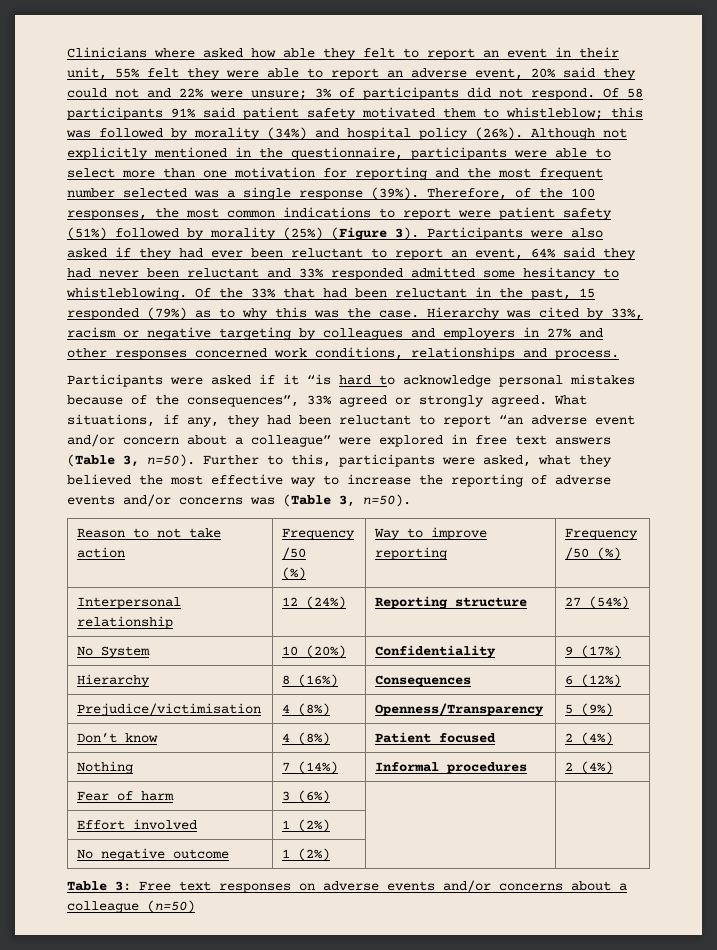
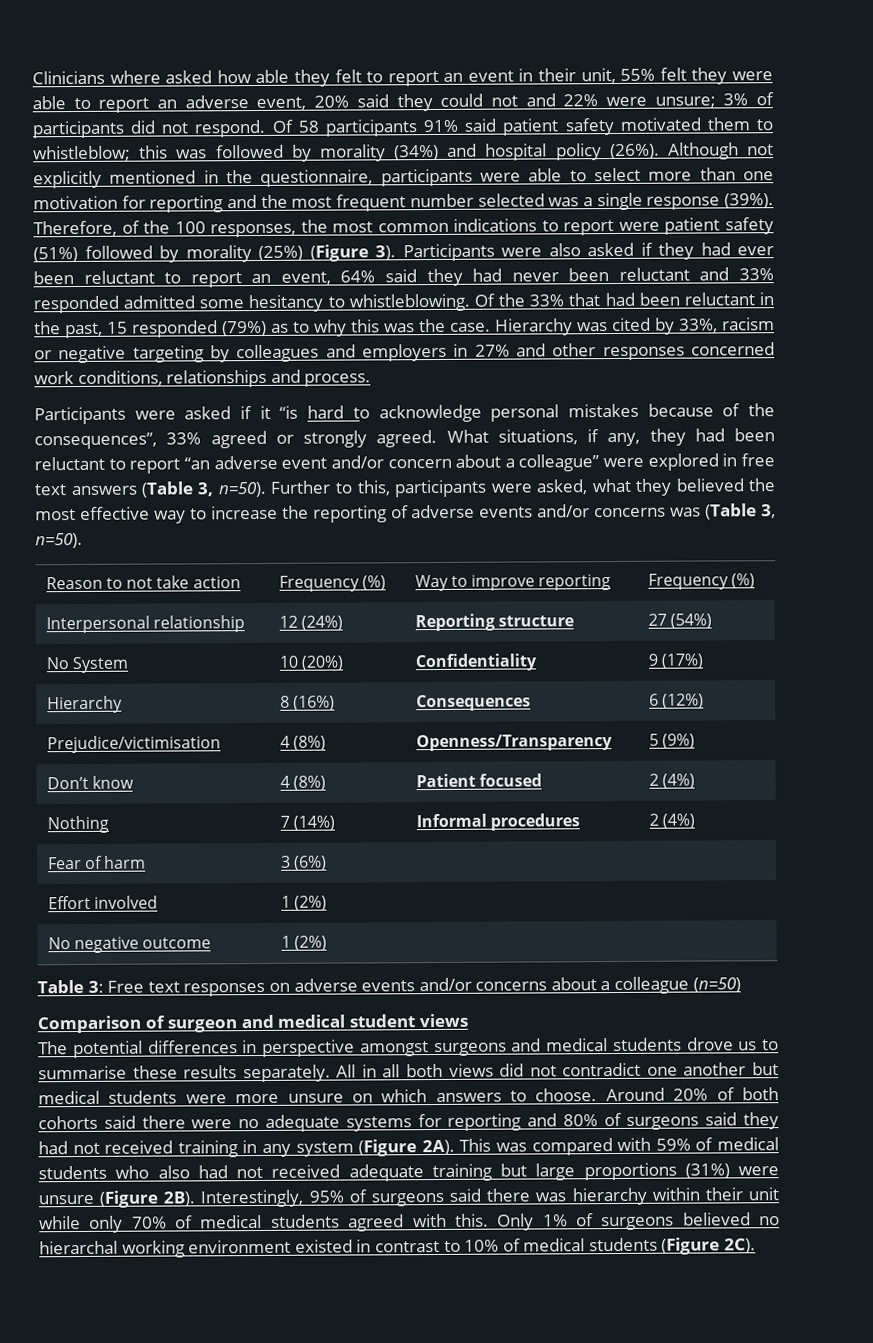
- Reason to not take action | Frequency /50
- (%) | Way to improve reporting | Frequency /50 (%)
+ Reason to not take action | Frequency (%) | Way to improve reporting | Frequency (%)
+ Comparison of surgeon and medical student views
+ The potential differences in perspective amongst surgeons and medical students drove us to summarise these results separately. All in all both views did not contradict one another but medical students were more unsure on which answers to choose. Around 20% of both cohorts said there were no adequate systems for reporting and 80% of surgeons said they had not received training in any system (Figure 2A). This was compared with 59% of medical students who also had not received adequate training but large proportions (31%) were unsure (Figure 2B). Interestingly, 95% of surgeons said there was hierarchy within their unit while only 70% of medical students agreed with this. Only 1% of surgeons believed no hierarchal working environment existed in contrast to 10% of medical students (Figure 2C).

